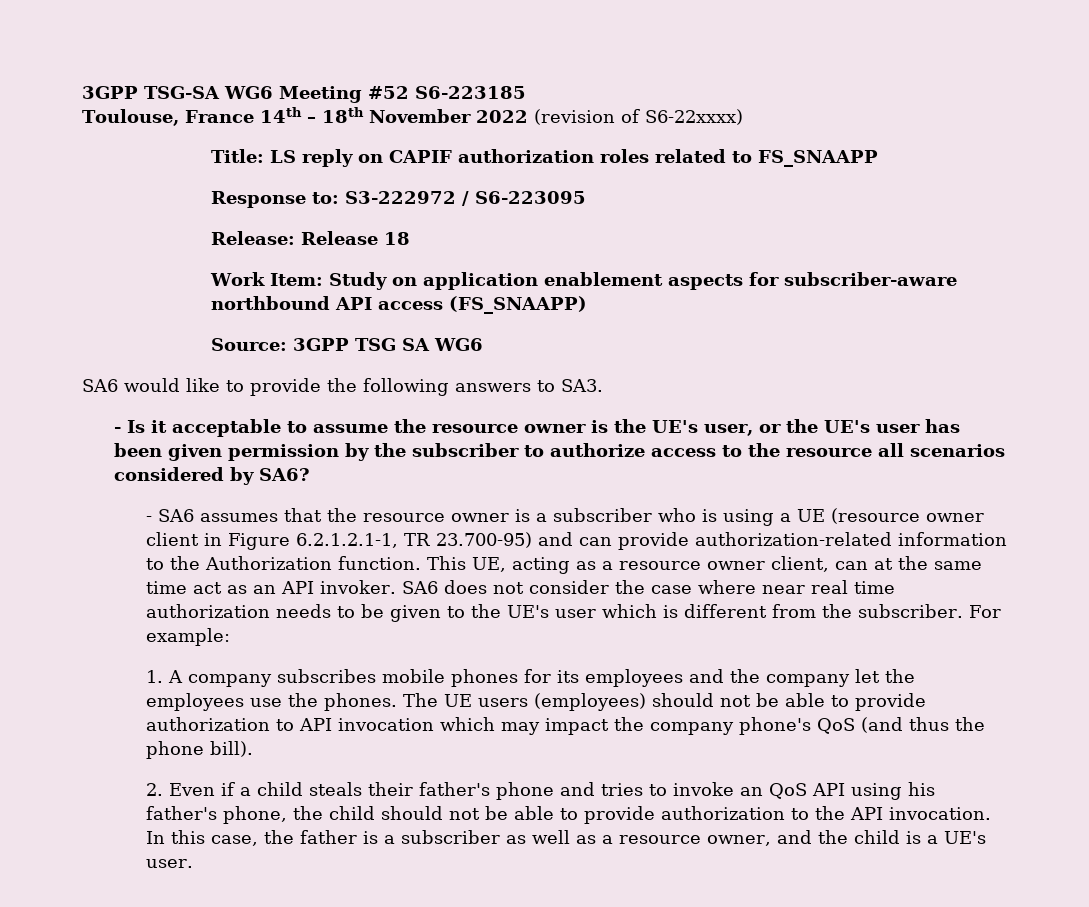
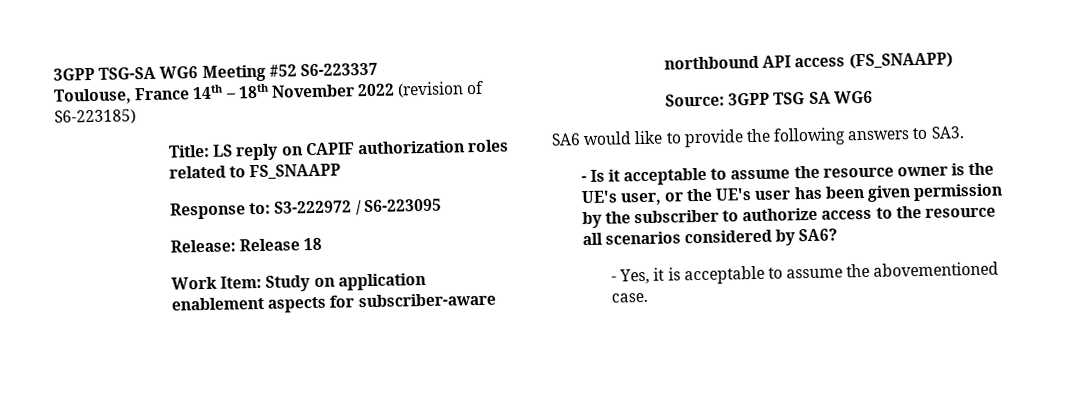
- 3GPP TSG-SA WG6 Meeting #52 S6-223185
+ 3GPP TSG-SA WG6 Meeting #52 S6-223337
- Toulouse, France 14th – 18th November 2022 (revision of S6-22xxxx)
+ Toulouse, France 14th – 18th November 2022 (revision of S6-223185)
- - SA6 assumes that the resource owner is a subscriber who is using a UE (resource owner client in Figure 6.2.1.2.1-1, TR 23.700-95) and can provide authorization-related information to the Authorization function. This UE, acting as a resource owner client, can at the same time act as an API invoker. SA6 does not consider the case where near real time authorization needs to be given to the UE's user which is different from the subscriber. For example:
- 1. A company subscribes mobile phones for its employees and the company let the employees use the phones. The UE users (employees) should not be able to provide authorization to API invocation which may impact the company phone's QoS (and thus the phone bill).
- 2. Even if a child steals their father's phone and tries to invoke an QoS API using his father's phone, the child should not be able to provide authorization to the API invocation. In this case, the father is a subscriber as well as a resource owner, and the child is a UE's user.
+ - Yes, it is acceptable to assume the abovementioned case.

